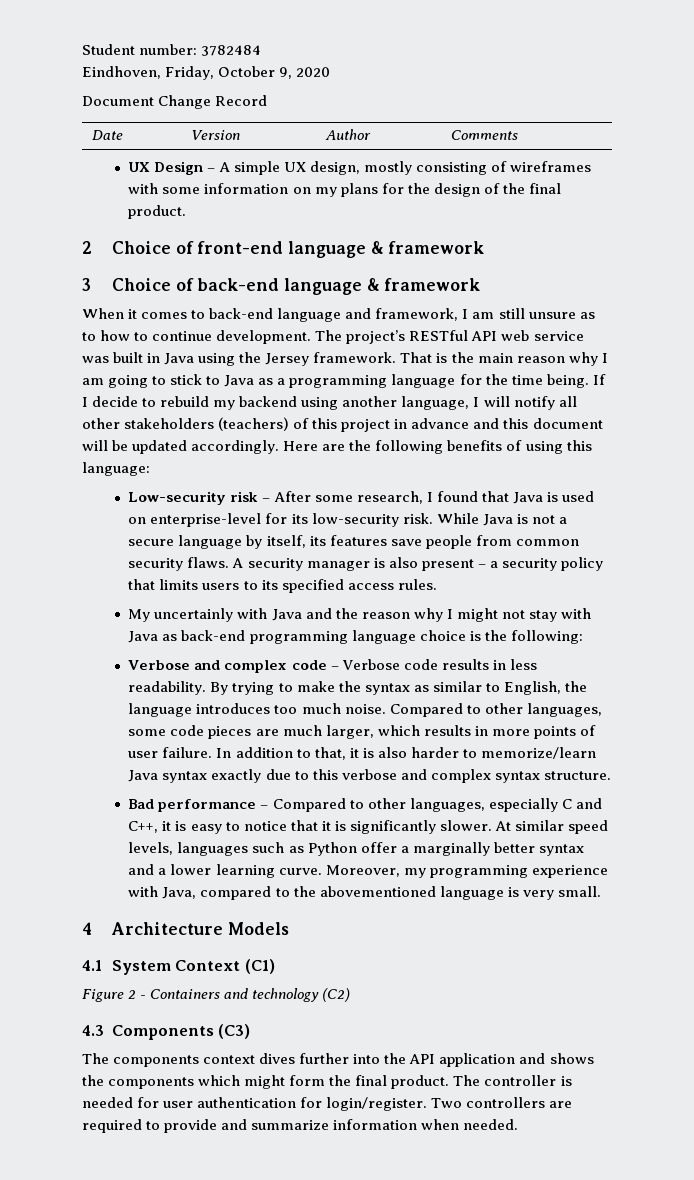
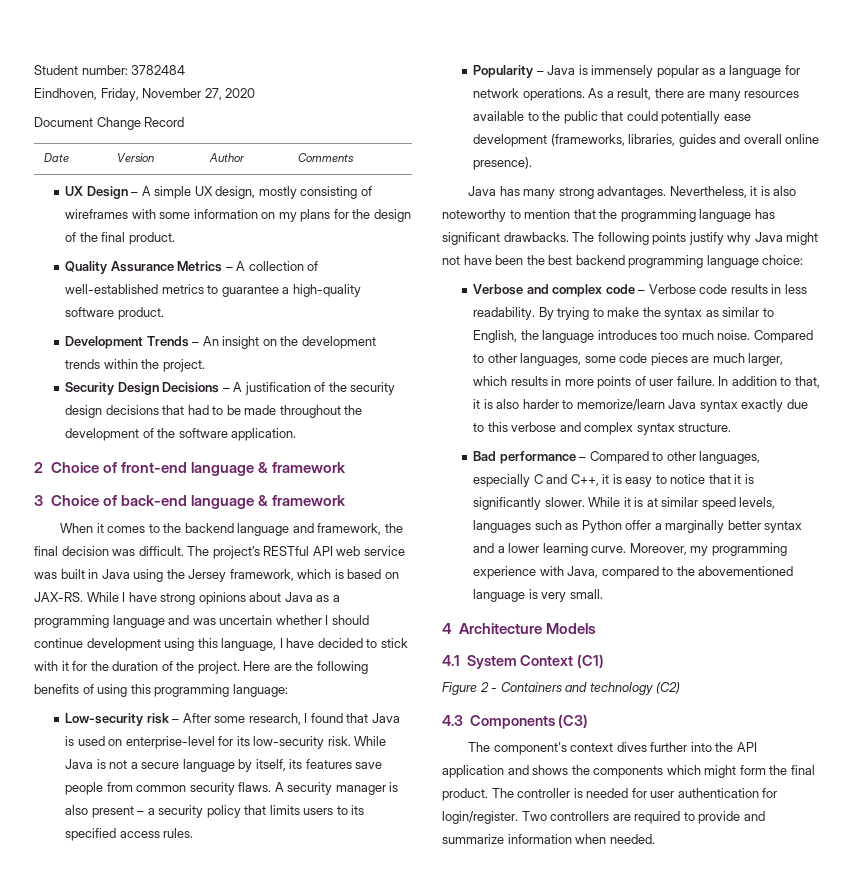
- Eindhoven, Friday, October 9, 2020
+ Eindhoven, Friday, November 27, 2020
+ Quality Assurance Metrics – A collection of well-established metrics to guarantee a high-quality software product.
+ Development Trends – An insight on the development trends within the project.
+ Security Design Decisions – A justification of the security design decisions that had to be made throughout the development of the software application.
- When it comes to back-end language and framework, I am still unsure as to how to continue development.
+ When it comes to the backend language and framework, the final decision was difficult.
- The project’s RESTful API web service was built in Java using the Jersey framework. That is the main reason why I am going to stick to Java as a programming language for the time being. If I decide to rebuild my backend using another language, I will notify all other stakeholders (teachers) of this project in advance and this document will be updated accordingly.
+ The project’s RESTful API web service was built in Java using the Jersey framework, which is based on JAX-RS. While I have strong opinions about Java as a programming language and was uncertain whether I should continue development using this language, I have decided to stick with it for the duration of the project.
- Here are the following benefits of using this language:
+ Here are the following benefits of using this programming language:
- My uncertainly with Java and the reason why I might not stay with Java as back-end programming language choice is the following:
+ Popularity – Java is immensely popular as a language for network operations. As a result, there are many resources available to the public that could potentially ease development (frameworks, libraries, guides and overall online presence).
+ Java has many strong advantages. Nevertheless, it is also noteworthy to mention that the programming language has significant drawbacks. The following points justify why Java might not have been the best backend programming language choice:
- At similar speed levels, languages such as Python offer a marginally better syntax and a lower learning curve.
+ While it is at similar speed levels, languages such as Python offer a marginally better syntax and a lower learning curve.
- The components context dives further into the API application and shows the components which might form the final product.
+ The component's context dives further into the API application and shows the components which might form the final product.

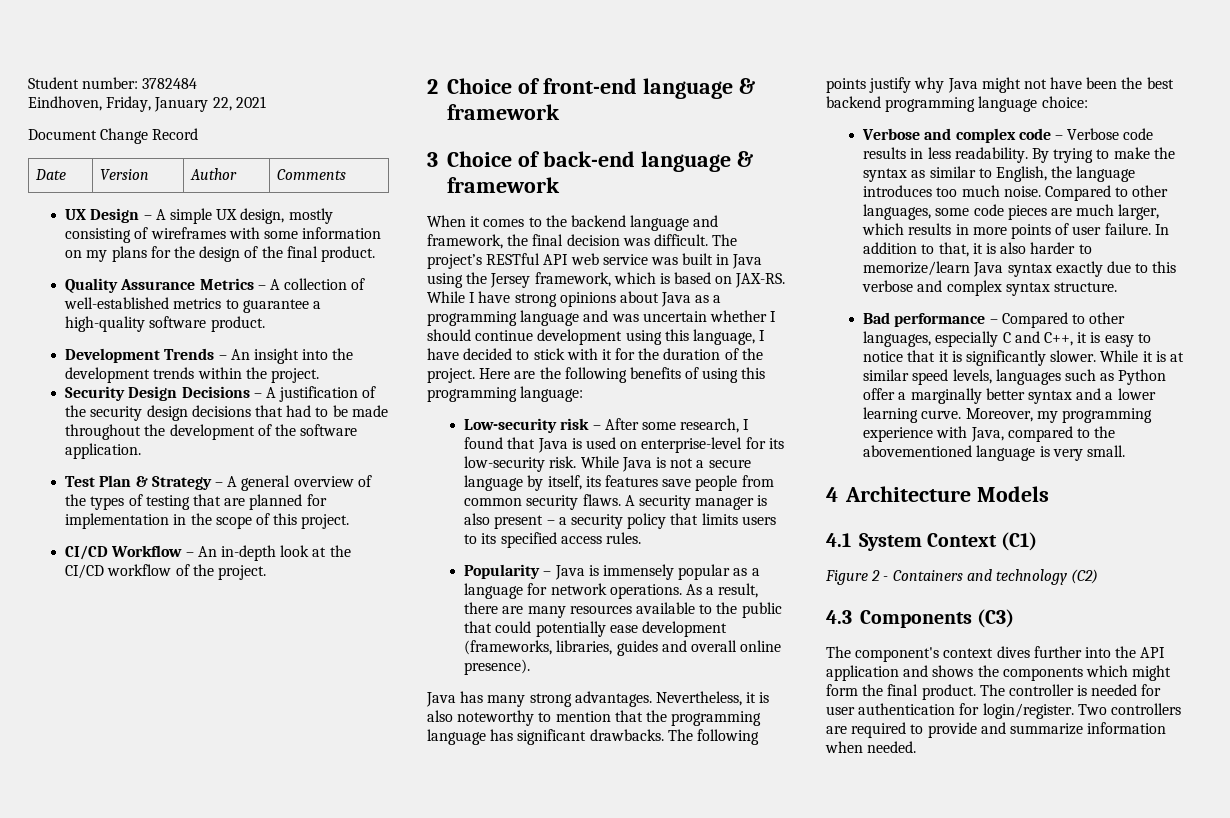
- Eindhoven, Friday, November 27, 2020
+ Eindhoven, Friday, January 22, 2021
- Development Trends – An insight on the development trends within the project.
+ Development Trends – An insight into the development trends within the project.
+ Test Plan & Strategy – A general overview of the types of testing that are planned for implementation in the scope of this project.
+ CI/CD Workflow – An in-depth look at the CI/CD workflow of the project.

